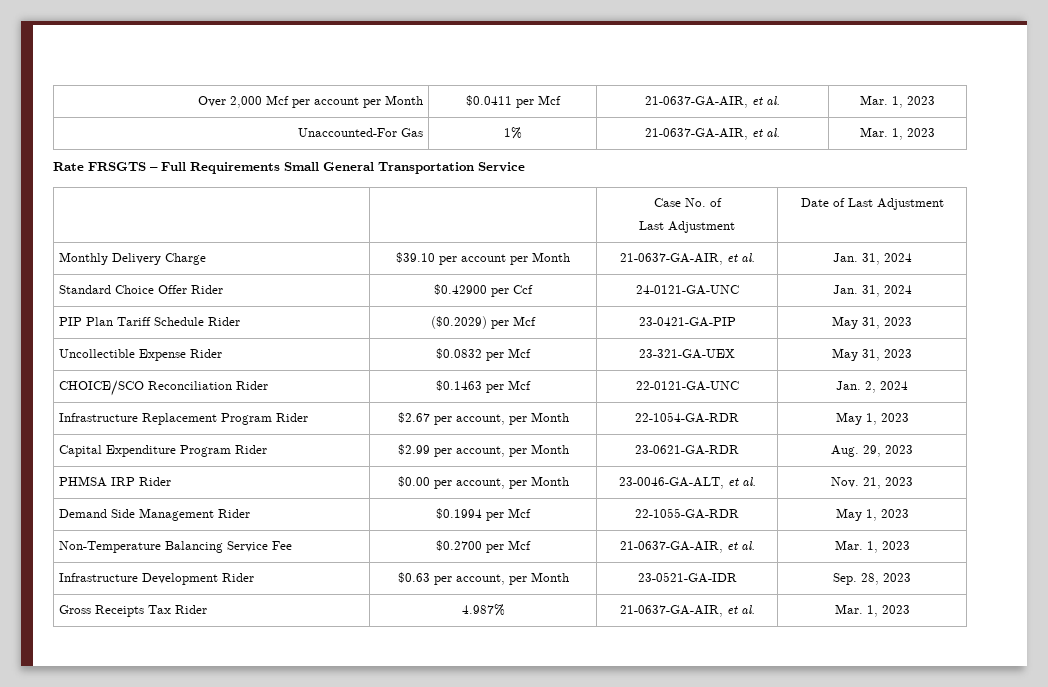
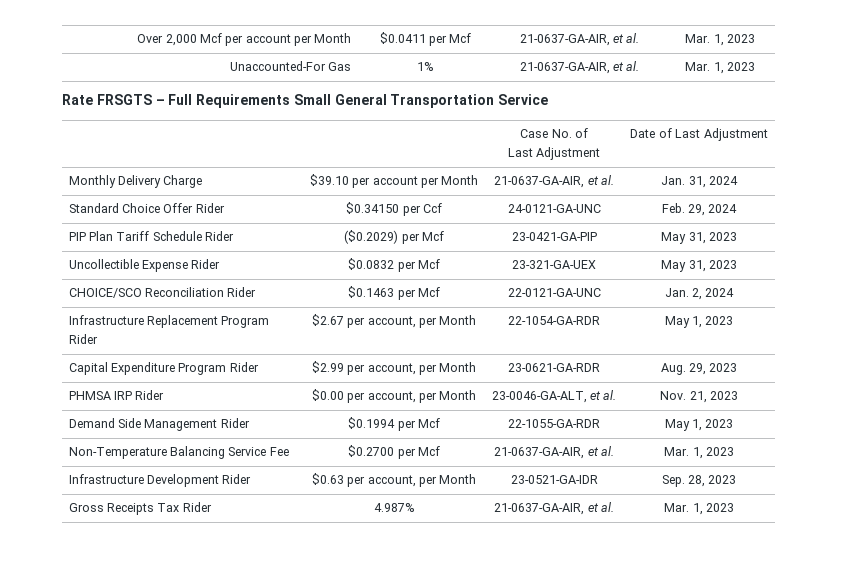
- Standard Choice Offer Rider | $0.42900 per Ccf | 24-0121-GA-UNC | Jan. 31, 2024
+ Standard Choice Offer Rider | $0.34150 per Ccf | 24-0121-GA-UNC | Feb. 29, 2024

